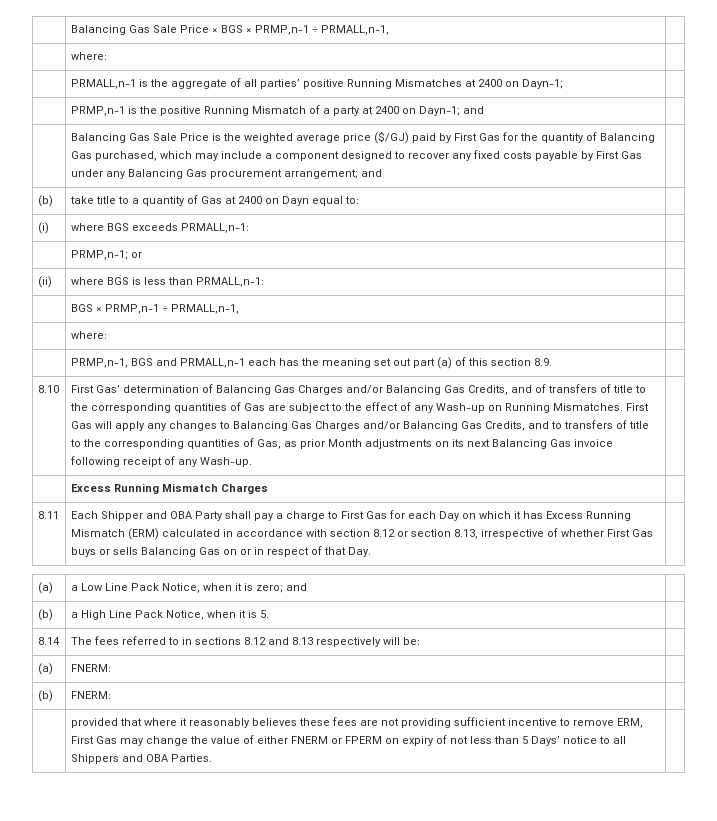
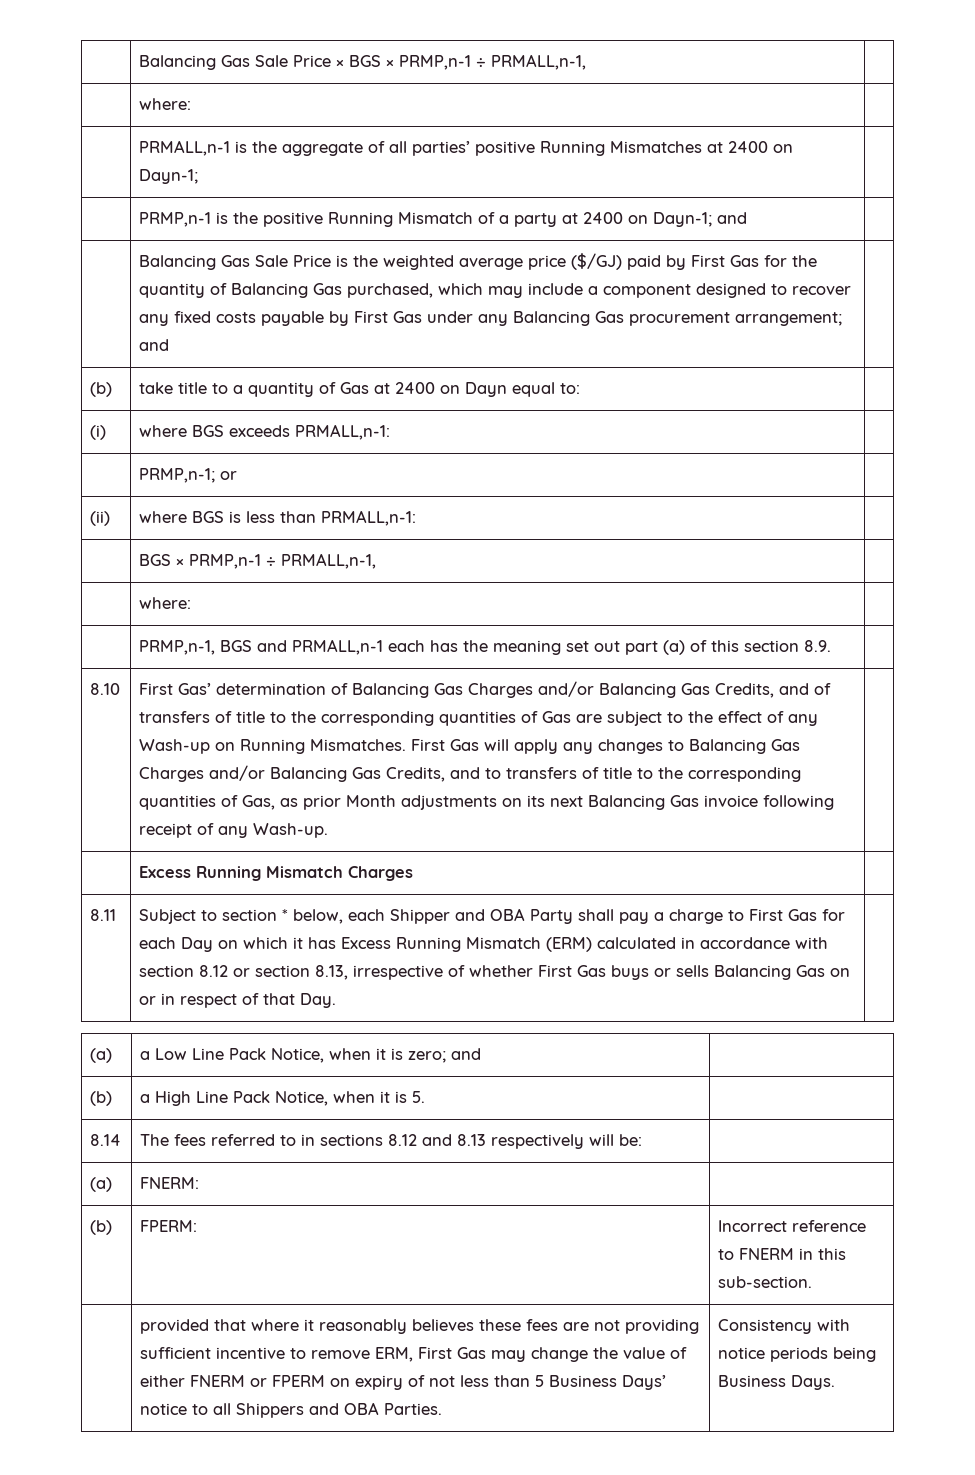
- Each Shipper and OBA Party shall pay a charge to First Gas for each Day on which it has Excess Running Mismatch (ERM) calculated in accordance with section 8.12 or section 8.13, irrespective of whether First Gas buys or sells Balancing Gas on or in respect of that Day.
+ Subject to section * below, each Shipper and OBA Party shall pay a charge to First Gas for each Day on which it has Excess Running Mismatch (ERM) calculated in accordance with section 8.12 or section 8.13, irrespective of whether First Gas buys or sells Balancing Gas on or in respect of that Day.
- (b) | FNERM: |
+ (b) | FPERM: | Incorrect reference to FNERM in this sub-section.
- provided that where it reasonably believes these fees are not providing sufficient incentive to remove ERM, First Gas may change the value of either FNERM or FPERM on expiry of not less than 5 Days’ notice to all Shippers and OBA Parties.
+ provided that where it reasonably believes these fees are not providing sufficient incentive to remove ERM, First Gas may change the value of either FNERM or FPERM on expiry of not less than 5 Business Days’ notice to all Shippers and OBA Parties.
+ Consistency with notice periods being Business Days.

